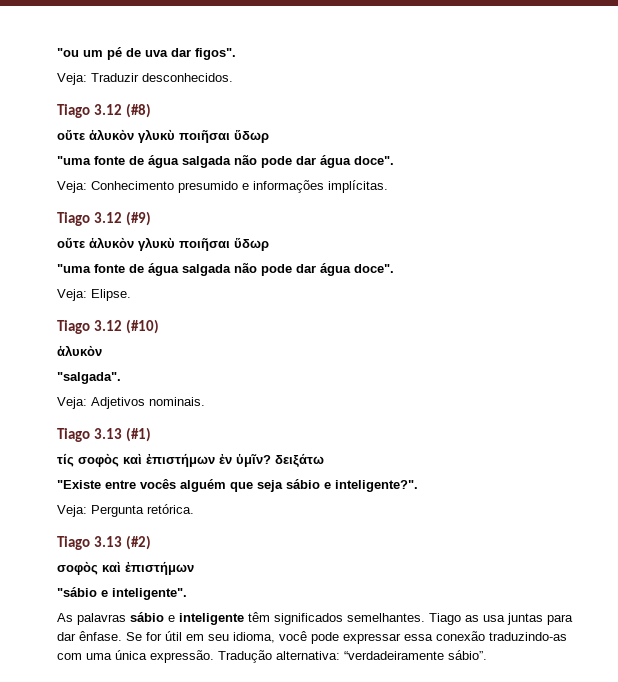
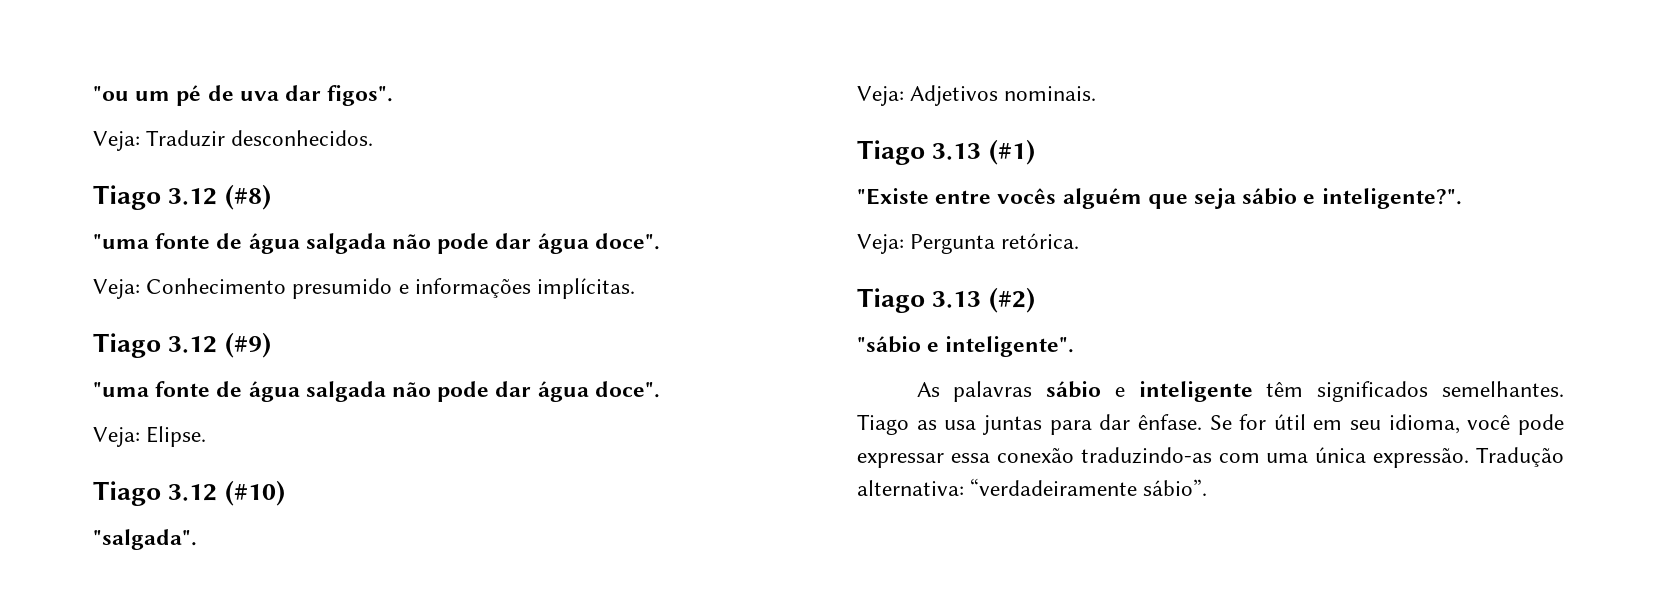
  Tiago 3.12 (#8)
- οὔτε ἁλυκὸν γλυκὺ ποιῆσαι ὕδωρ
  Tiago 3.12 (#9)
- οὔτε ἁλυκὸν γλυκὺ ποιῆσαι ὕδωρ
  Tiago 3.12 (#10)
- ἁλυκὸν
- τίς σοφὸς καὶ ἐπιστήμων ἐν ὑμῖν? δειξάτω
  Tiago 3.13 (#2)
- σοφὸς καὶ ἐπιστήμων

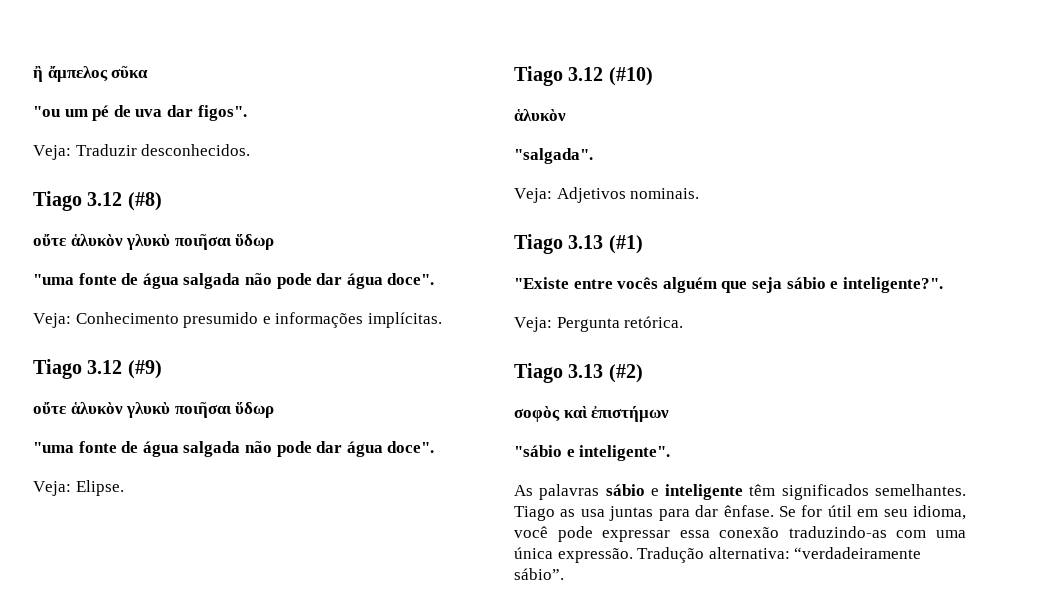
+ ἢ ἄμπελος σῦκα
  Tiago 3.12 (#8)
+ οὔτε ἁλυκὸν γλυκὺ ποιῆσαι ὕδωρ
  Tiago 3.12 (#9)
+ οὔτε ἁλυκὸν γλυκὺ ποιῆσαι ὕδωρ
  Tiago 3.12 (#10)
+ ἁλυκὸν
+ σοφὸς καὶ ἐπιστήμων

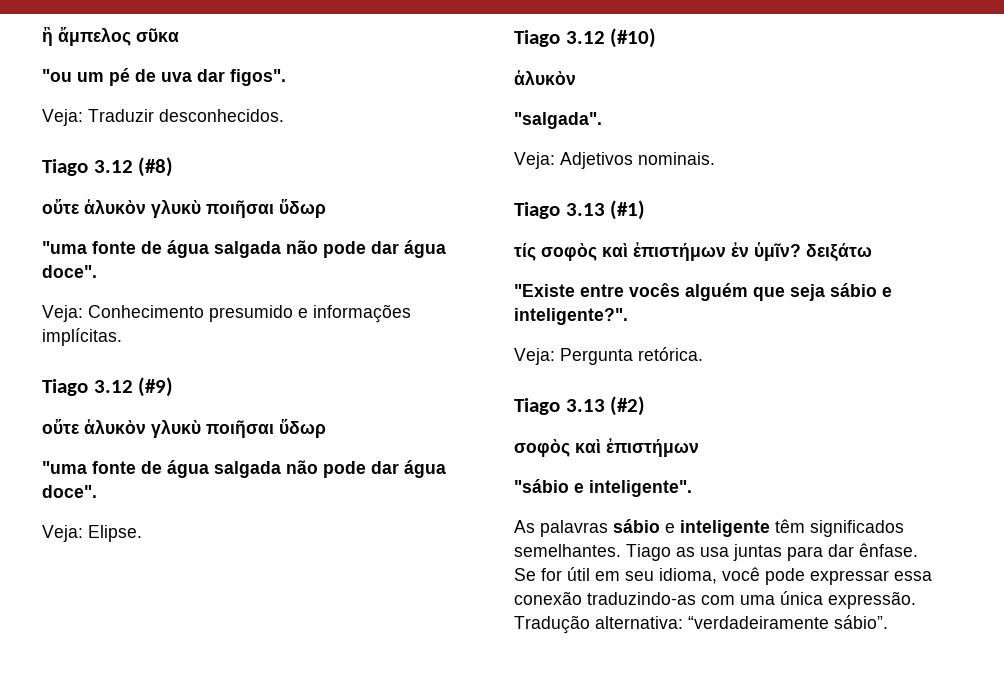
+ τίς σοφὸς καὶ ἐπιστήμων ἐν ὑμῖν? δειξάτω

